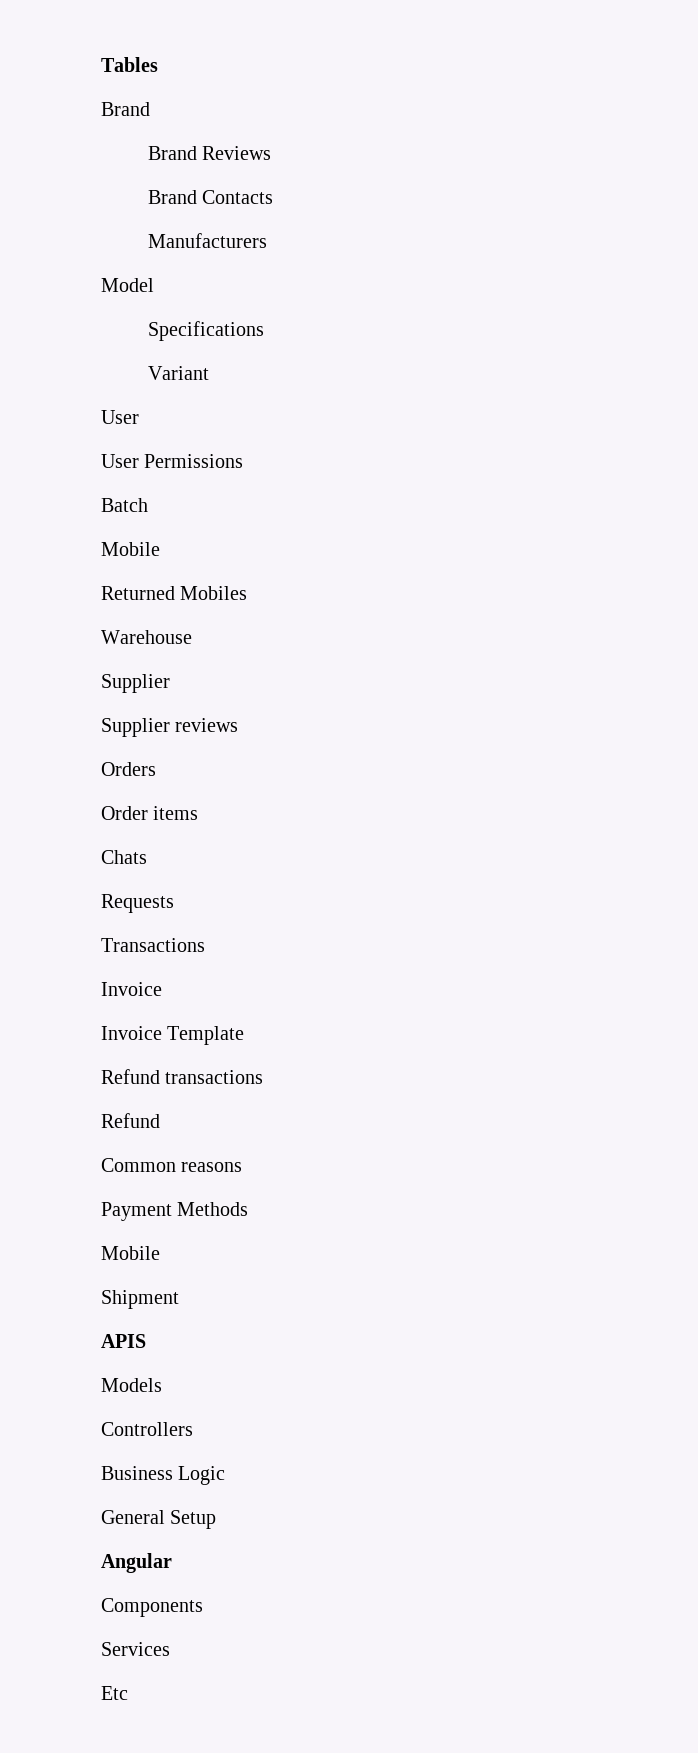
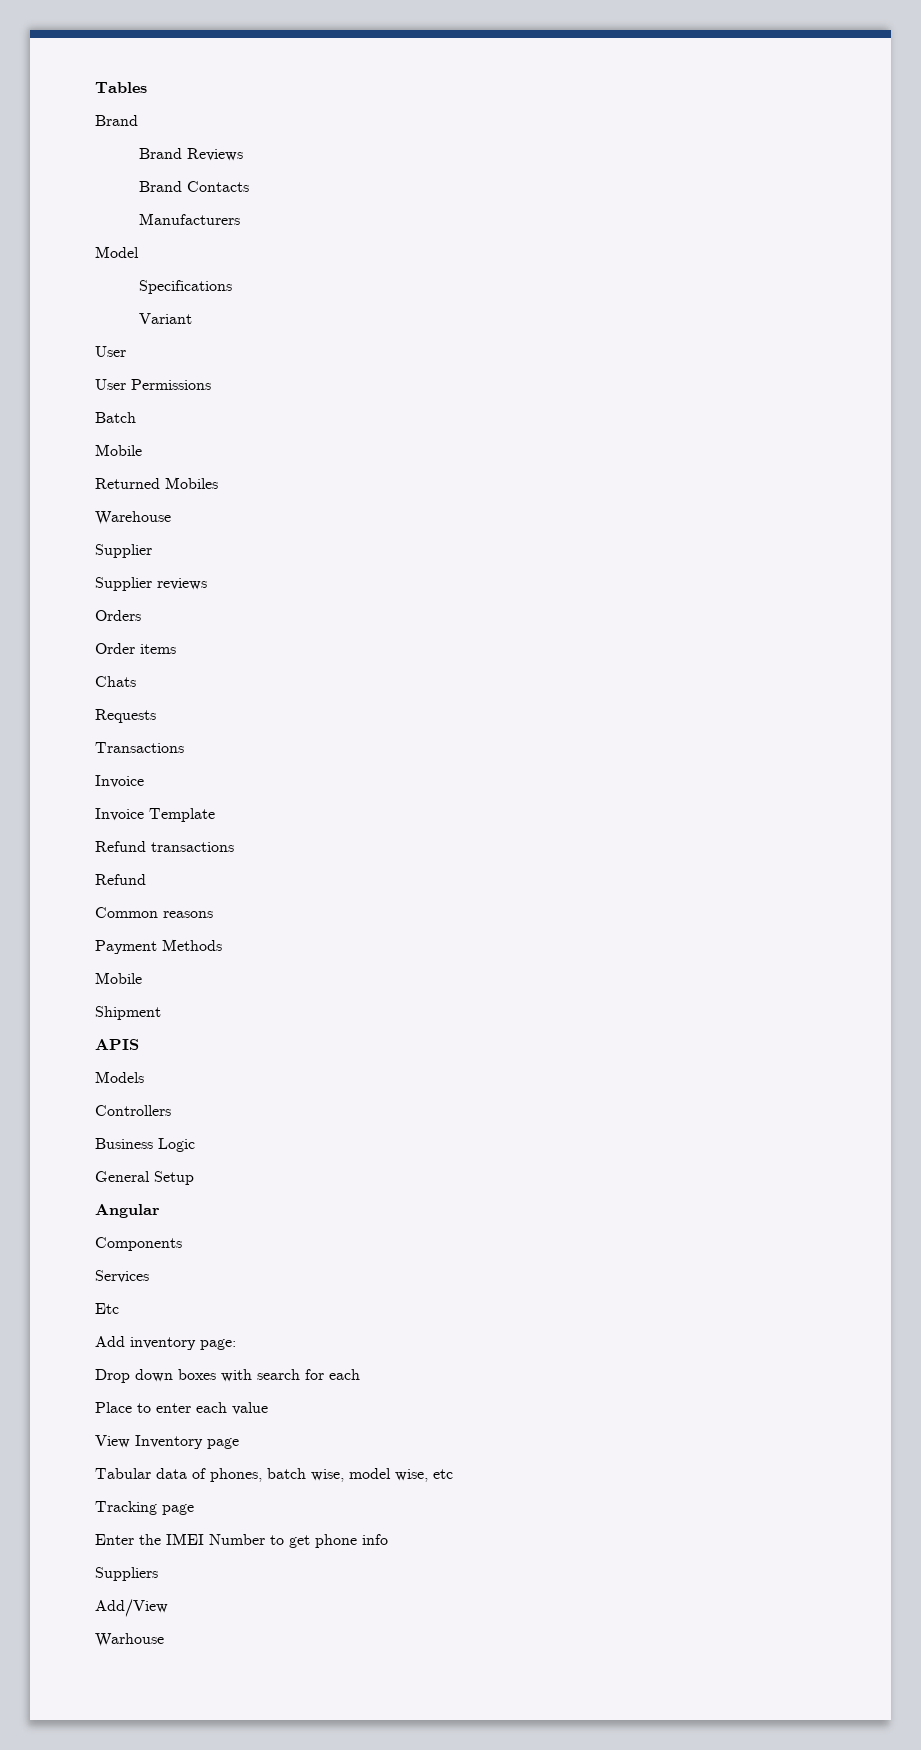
+ Add inventory page:
+ Drop down boxes with search for each
+ Place to enter each value
+ View Inventory page
+ Tabular data of phones, batch wise, model wise, etc
+ Tracking page
+ Enter the IMEI Number to get phone info
+ Suppliers
+ Add/View
+ Warhouse

